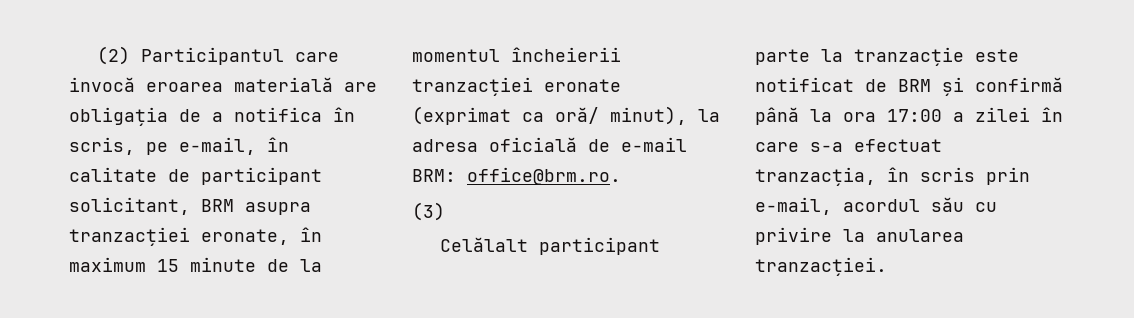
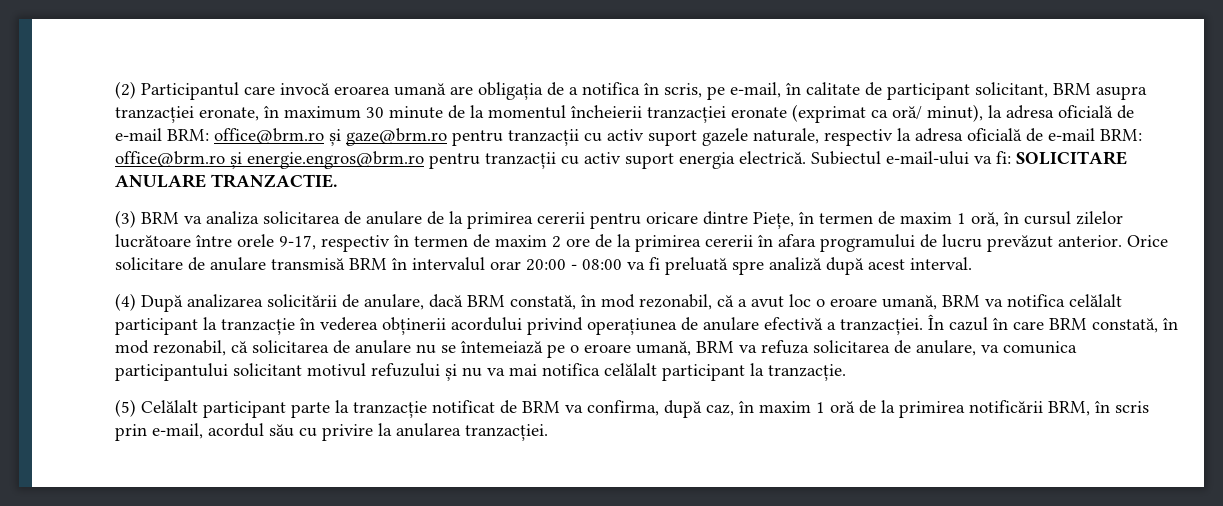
- (2) Participantul care invocă eroarea materială are obligația de a notifica în scris, pe e-mail, în calitate de participant solicitant, BRM asupra tranzacției eronate, în maximum 15 minute de la momentul încheierii tranzacției eronate (exprimat ca oră/ minut), la adresa oficială de e-mail BRM:
+ (2) Participantul care invocă eroarea umană are obligația de a notifica în scris, pe e-mail, în calitate de participant solicitant, BRM asupra tranzacției eronate, în maximum 30 minute de la momentul încheierii tranzacției eronate (exprimat ca oră/ minut), la adresa oficială de e-mail BRM:
- office@brm.ro.
- (3)
- Celălalt participant parte la tranzacție este notificat de BRM și confirmă până la ora 17:00 a zilei în care s-a efectuat tranzacția, în scris prin e-mail, acordul său cu privire la anularea tranzacției.
+ office@brm.ro și gaze@brm.ro pentru tranzacții cu activ suport gazele naturale, respectiv la adresa oficială de e-mail BRM: office@brm.ro și energie.engros@brm.ro pentru tranzacții cu activ suport energia electrică. Subiectul e-mail-ului va fi: SOLICITARE ANULARE TRANZACTIE.
+ (3) BRM va analiza solicitarea de anulare de la primirea cererii pentru oricare dintre Piețe, în termen de maxim 1 oră, în cursul zilelor lucrătoare între orele 9-17, respectiv în termen de maxim 2 ore de la primirea cererii în afara programului de lucru prevăzut anterior. Orice solicitare de anulare transmisă BRM în intervalul orar 20:00 - 08:00 va fi preluată spre analiză după acest interval.
+ (4) După analizarea solicitării de anulare, dacă BRM constată, în mod rezonabil, că a avut loc o eroare umană, BRM va notifica celălalt participant la tranzacție în vederea obținerii acordului privind operațiunea de anulare efectivă a tranzacției. În cazul în care BRM constată, în mod rezonabil, că solicitarea de anulare nu se întemeiază pe o eroare umană, BRM va refuza solicitarea de anulare, va comunica participantului solicitant motivul refuzului și nu va mai notifica celălalt participant la tranzacție.
+ (5) Celălalt participant parte la tranzacție notificat de BRM va confirma, după caz, în maxim 1 oră de la primirea notificării BRM, în scris prin e-mail, acordul său cu privire la anularea tranzacției.

